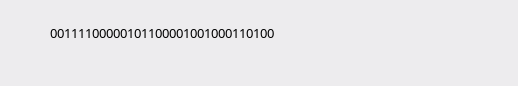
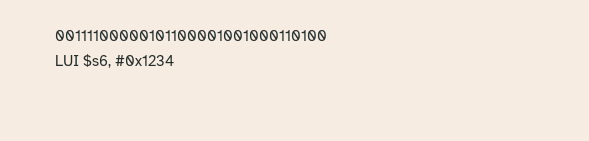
+ LUI $s6, #0x1234

